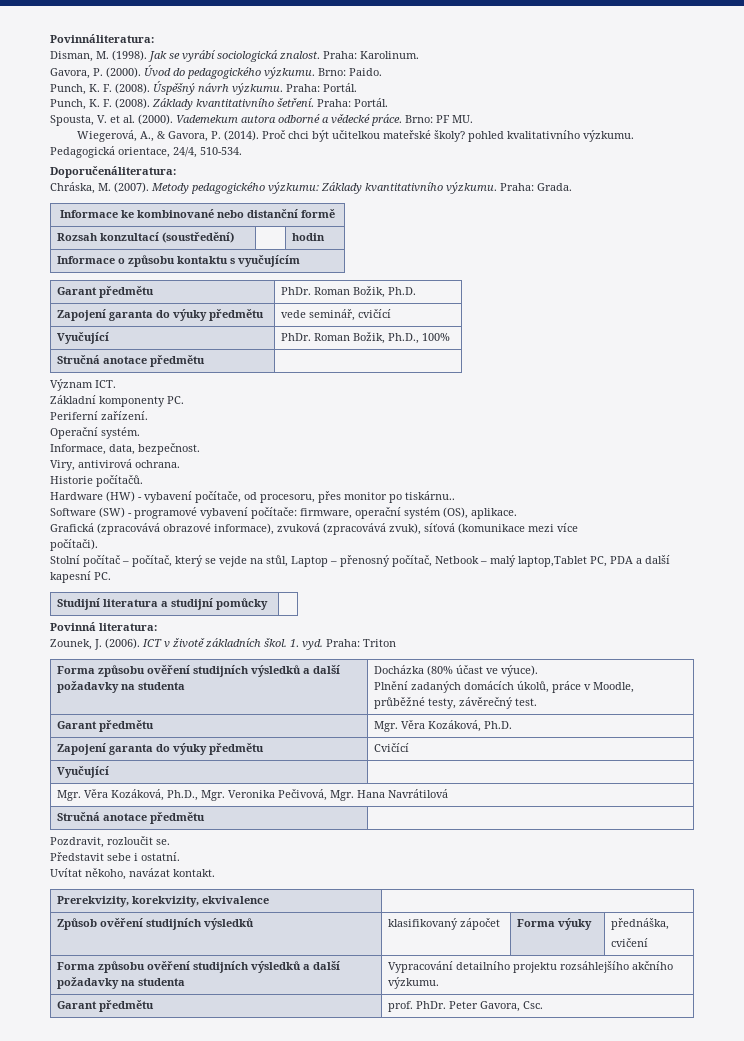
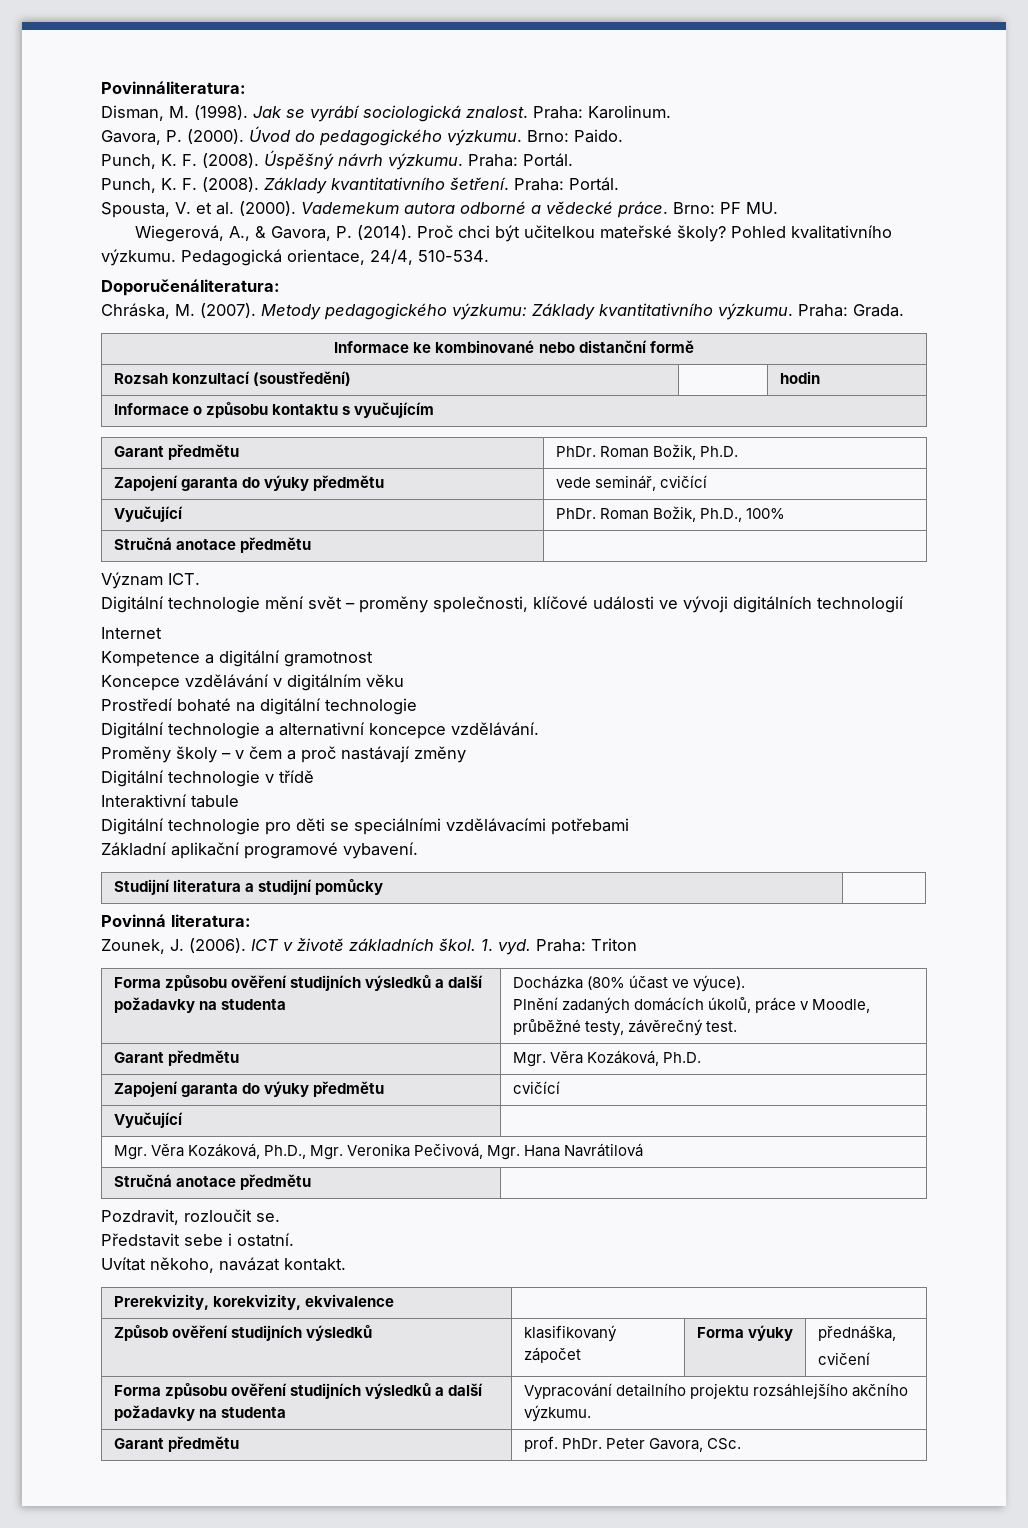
- Proč chci být učitelkou mateřské školy? pohled kvalitativního výzkumu.
+ Proč chci být učitelkou mateřské školy? Pohled kvalitativního výzkumu.
- Základní komponenty PC.
- Periferní zařízení.
- Operační systém.
- Informace, data, bezpečnost.
- Viry, antivirová ochrana.
- Historie počítačů.
- Hardware (HW) - vybavení počítače, od procesoru, přes monitor po tiskárnu..
- Software (SW) - programové vybavení počítače: firmware, operační systém (OS), aplikace.
- Grafická (zpracovává obrazové informace), zvuková (zpracovává zvuk), síťová (komunikace mezi více
- počítači).
- Stolní počítač – počítač, který se vejde na stůl, Laptop – přenosný počítač, Netbook – malý laptop,Tablet PC, PDA a další kapesní PC.
+ Digitální technologie mění svět – proměny společnosti, klíčové události ve vývoji digitálních technologií
+ Internet
+ Kompetence a digitální gramotnost
+ Koncepce vzdělávání v digitálním věku
+ Prostředí bohaté na digitální technologie
+ Digitální technologie a alternativní koncepce vzdělávání.
+ Proměny školy – v čem a proč nastávají změny
+ Digitální technologie v třídě
+ Interaktivní tabule
+ Digitální technologie pro děti se speciálními vzdělávacími potřebami
+ Základní aplikační programové vybavení.
- Zapojení garanta do výuky předmětu | Cvičící
+ Zapojení garanta do výuky předmětu | cvičící
- Garant předmětu | prof. PhDr. Peter Gavora, Csc.
+ Garant předmětu | prof. PhDr. Peter Gavora, CSc.

